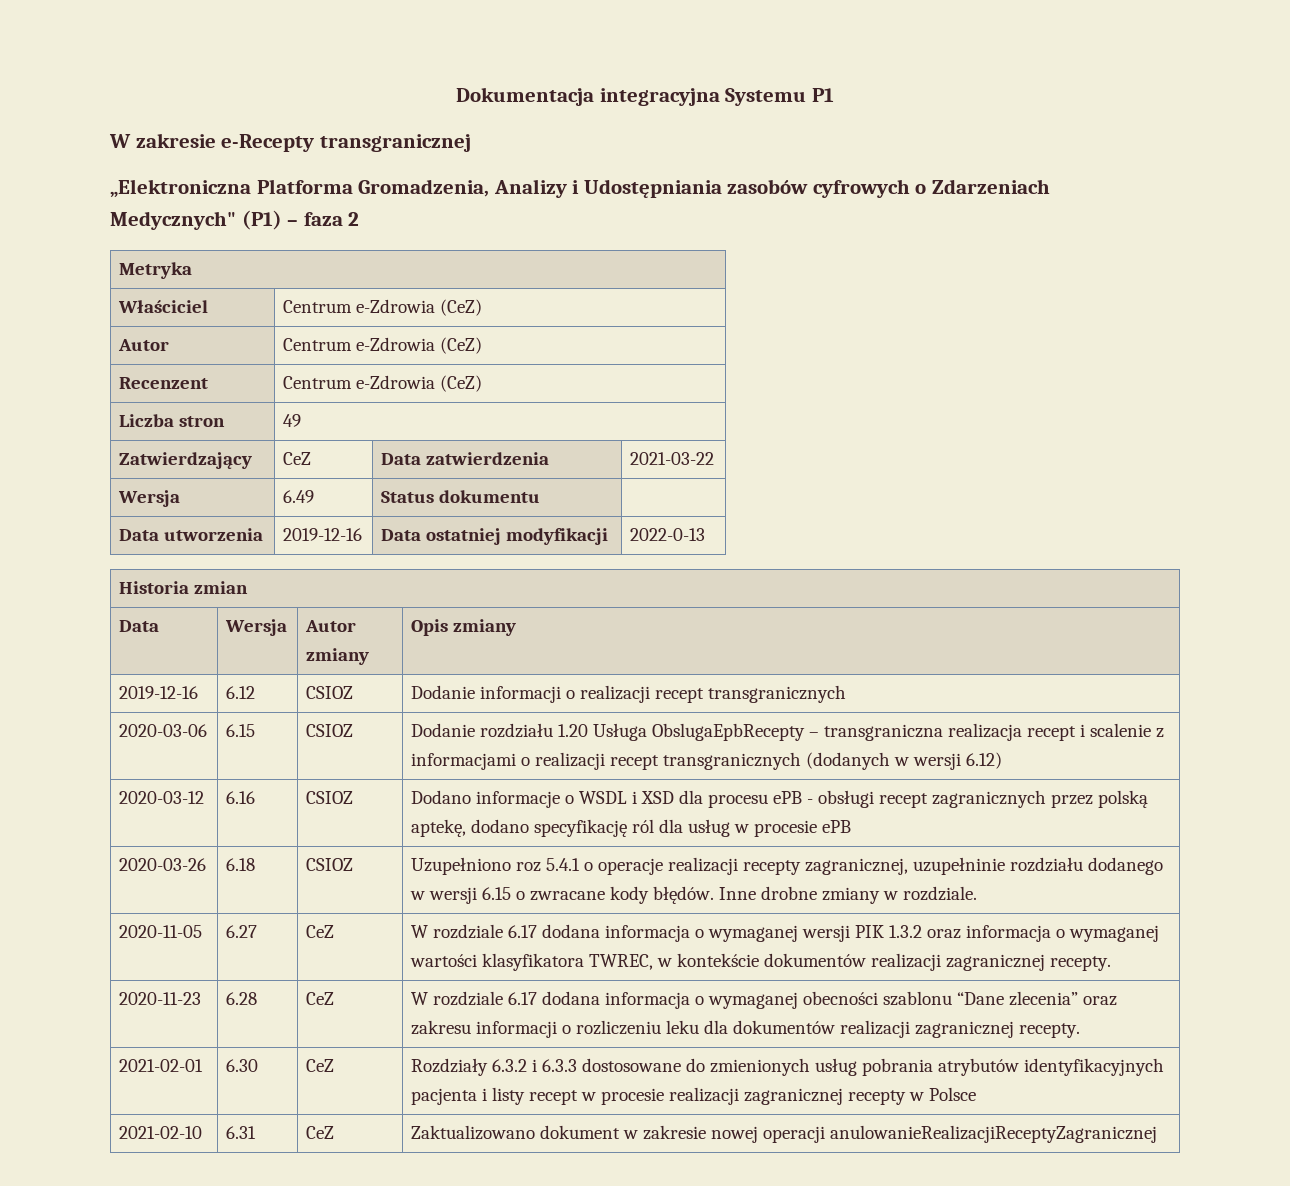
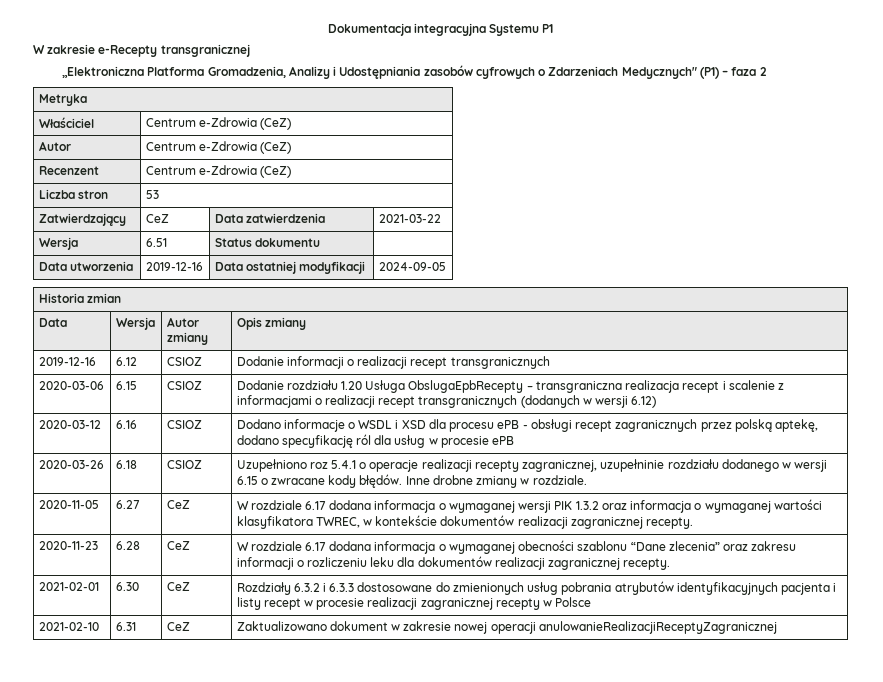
- Liczba stron | 49
+ Liczba stron | 53
- Wersja | 6.49 | Status dokumentu |
+ Wersja | 6.51 | Status dokumentu |
- Data utworzenia | 2019-12-16 | Data ostatniej modyfikacji | 2022-0-13
+ Data utworzenia | 2019-12-16 | Data ostatniej modyfikacji | 2024-09-05

